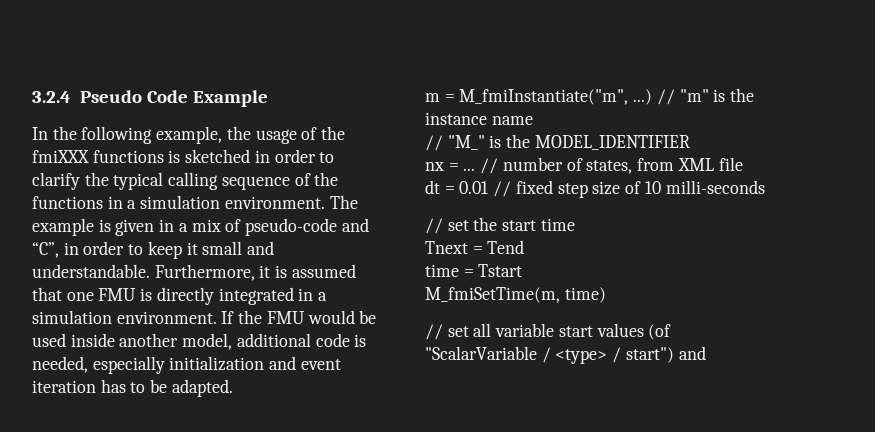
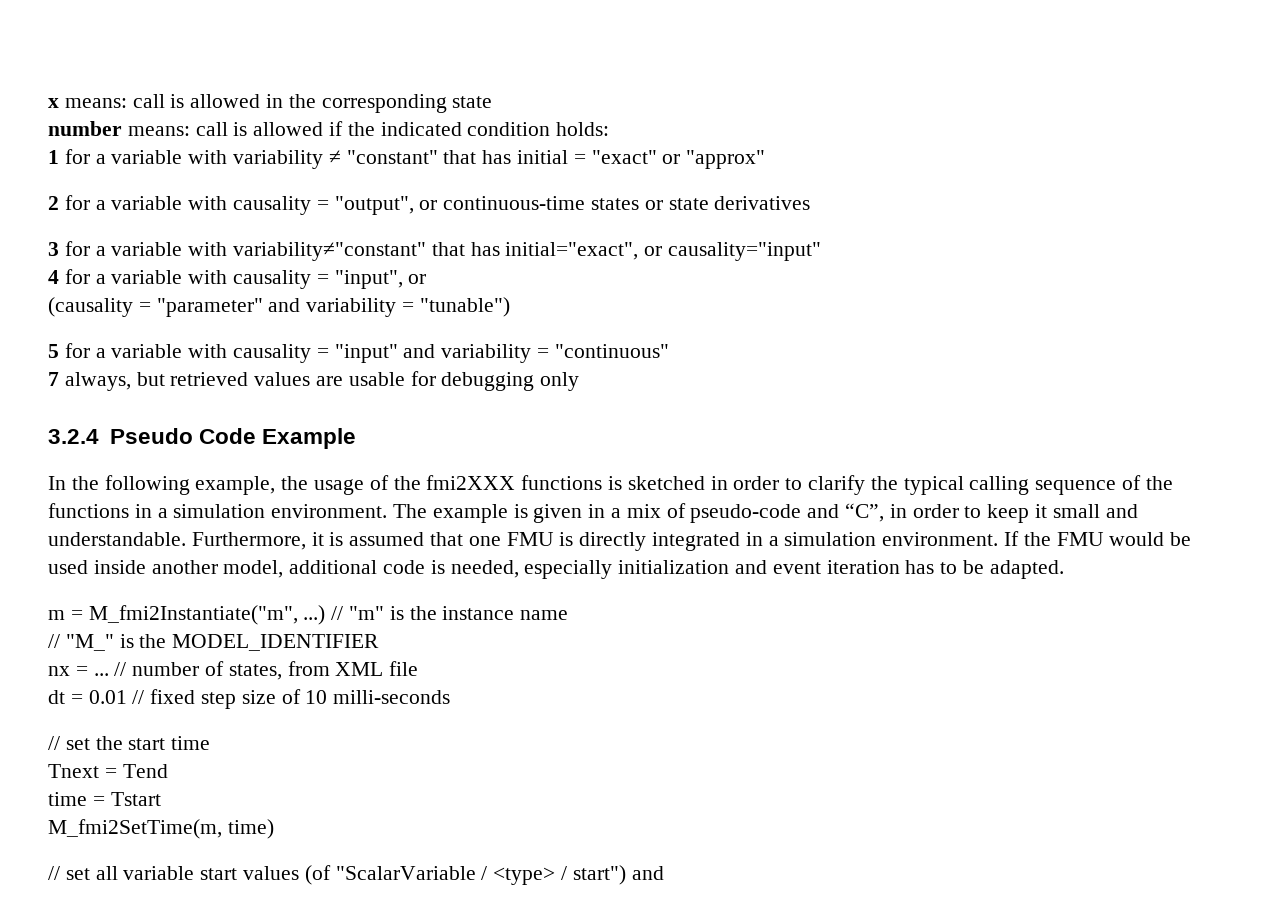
+ x means: call is allowed in the corresponding state
+ number means: call is allowed if the indicated condition holds:
+ 1 for a variable with variability ≠ "constant" that has initial = "exact" or "approx"
+ 2 for a variable with causality = "output", or continuous-time states or state derivatives
+ 3 for a variable with variability≠"constant" that has initial="exact", or causality="input"
+ 4 for a variable with causality = "input", or
+ (causality = "parameter" and variability = "tunable")
+ 5 for a variable with causality = "input" and variability = "continuous"
+ 7 always, but retrieved values are usable for debugging only
- In the following example, the usage of the fmiXXX functions is sketched in order to clarify the typical calling sequence of the functions in a simulation environment.
+ In the following example, the usage of the fmi2XXX functions is sketched in order to clarify the typical calling sequence of the functions in a simulation environment.
- m = M_fmiInstantiate("m", ...)
+ m = M_fmi2Instantiate("m", ...)
- M_fmiSetTime(m, time)
+ M_fmi2SetTime(m, time)

